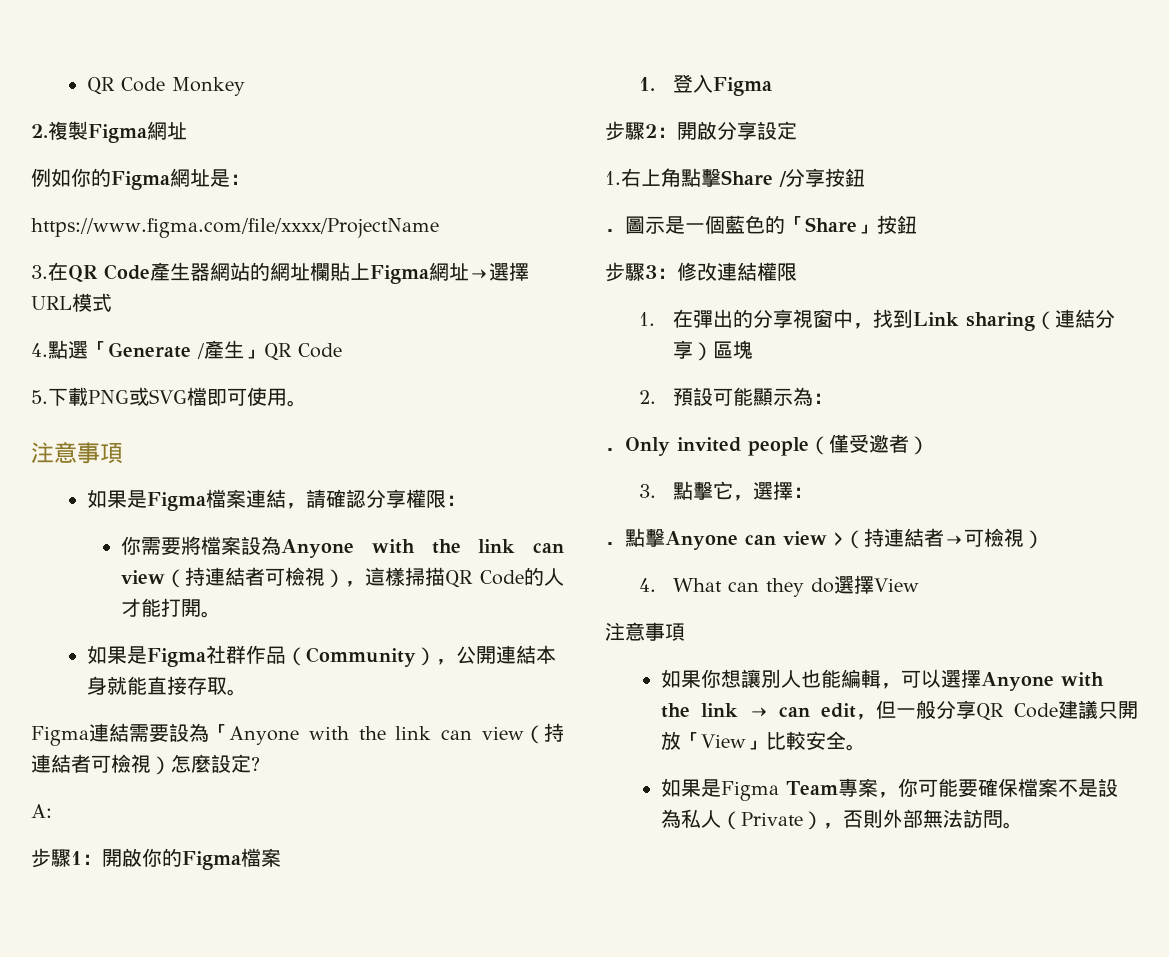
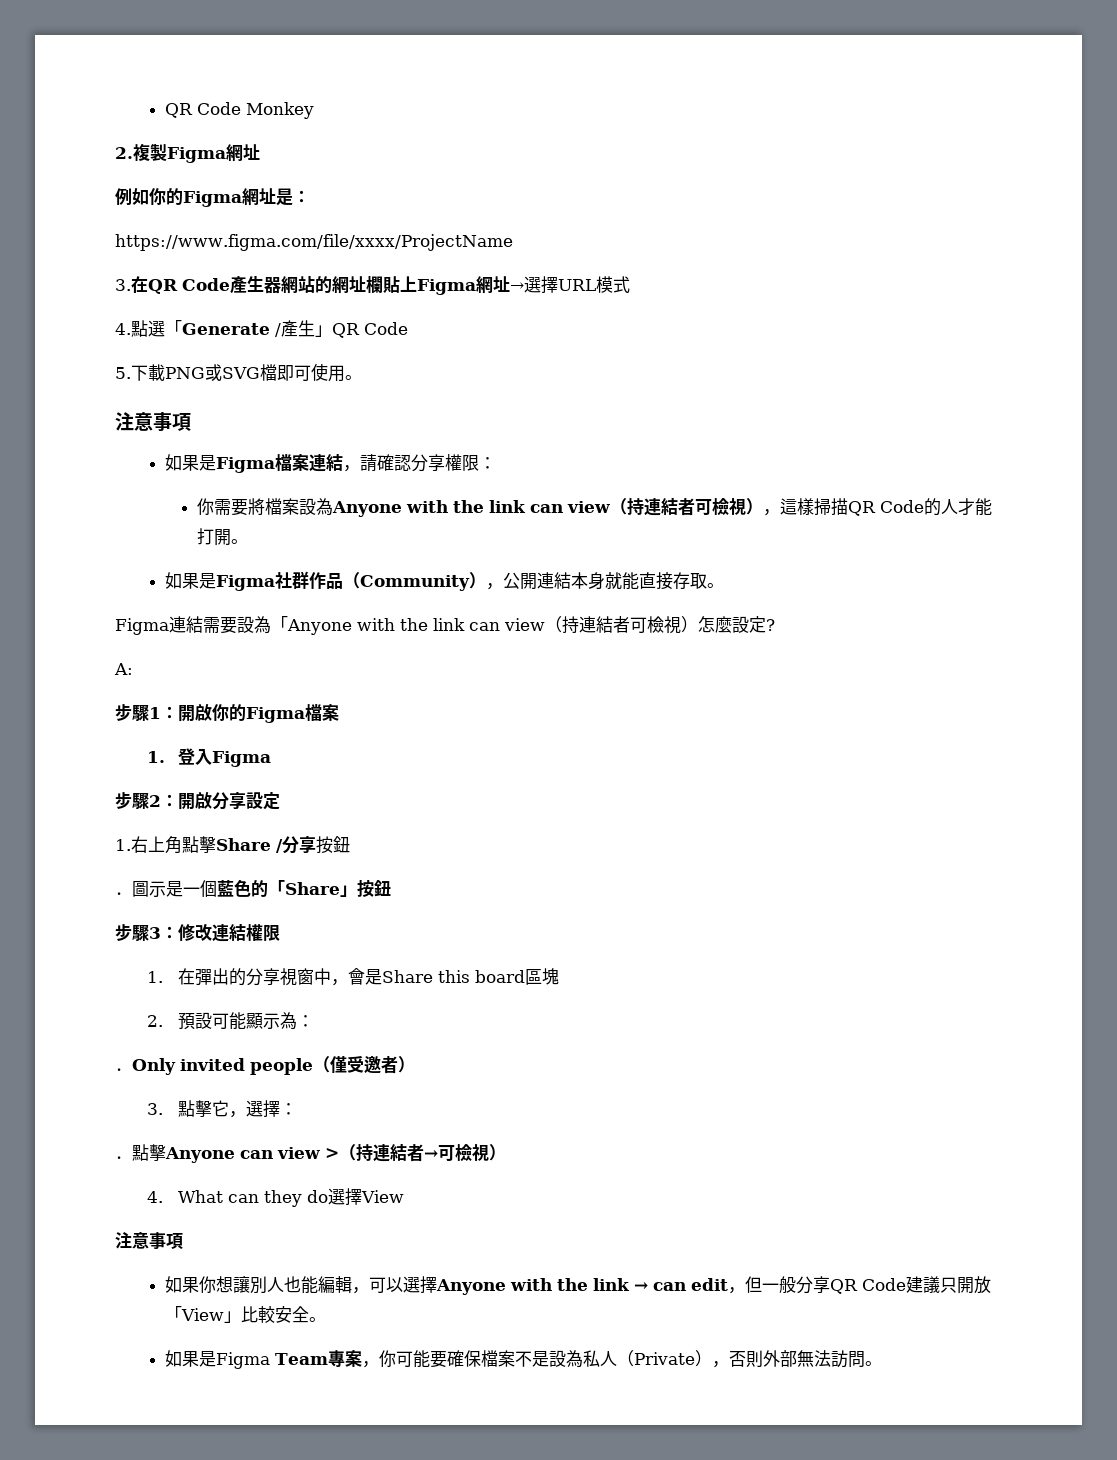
- 1.在彈出的分享視窗中，找到Link sharing（連結分享）區塊
+ 1.在彈出的分享視窗中，會是Share this board區塊

